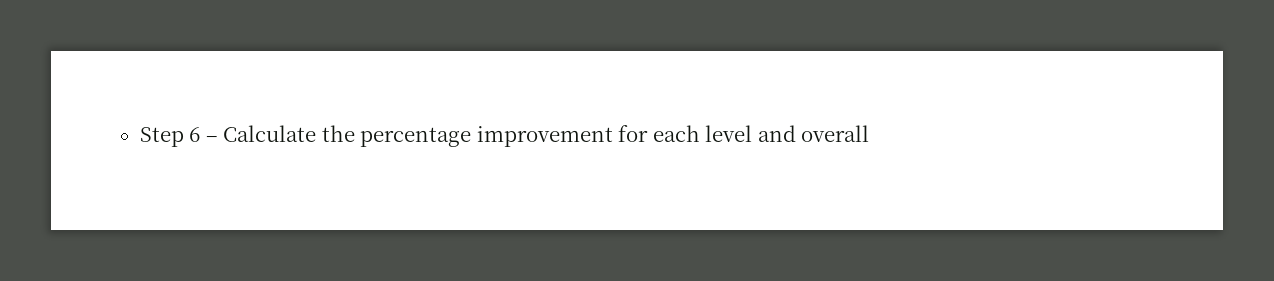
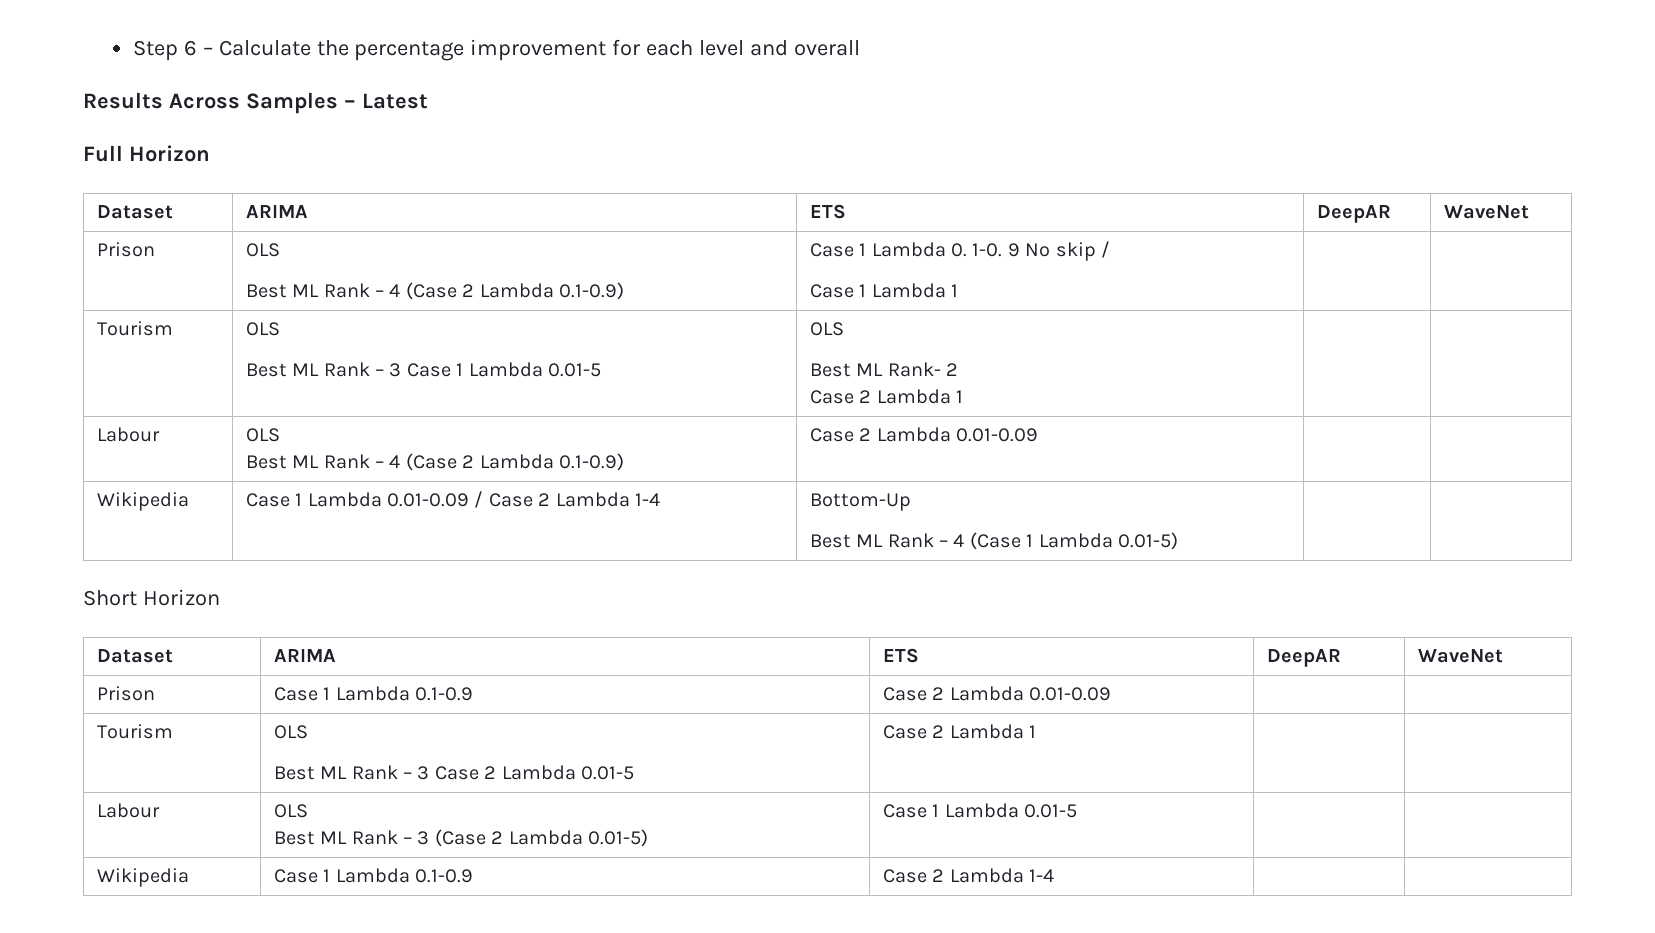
+ Results Across Samples – Latest
+ Full Horizon
+ Dataset | ARIMA | ETS | DeepAR | WaveNet
+ Prison | OLS
+ Best ML Rank – 4 (Case 2 Lambda 0.1-0.9) | Case 1 Lambda 0. 1-0. 9 No skip /
+ Case 1 Lambda 1 | |
+ Tourism | OLS
+ Best ML Rank – 3 Case 1 Lambda 0.01-5 | OLS
+ Best ML Rank- 2
+ Case 2 Lambda 1 | |
+ Labour | OLS
+ Best ML Rank – 4 (Case 2 Lambda 0.1-0.9) | Case 2 Lambda 0.01-0.09 | |
+ Wikipedia | Case 1 Lambda 0.01-0.09 / Case 2 Lambda 1-4 | Bottom-Up
+ Best ML Rank – 4 (Case 1 Lambda 0.01-5) | |
+ Short Horizon
+ Dataset | ARIMA | ETS | DeepAR | WaveNet
+ Prison | Case 1 Lambda 0.1-0.9 | Case 2 Lambda 0.01-0.09 | |
+ Tourism | OLS
+ Best ML Rank – 3 Case 2 Lambda 0.01-5 | Case 2 Lambda 1 | |
+ Labour | OLS
+ Best ML Rank – 3 (Case 2 Lambda 0.01-5) | Case 1 Lambda 0.01-5 | |
+ Wikipedia | Case 1 Lambda 0.1-0.9 | Case 2 Lambda 1-4 | |

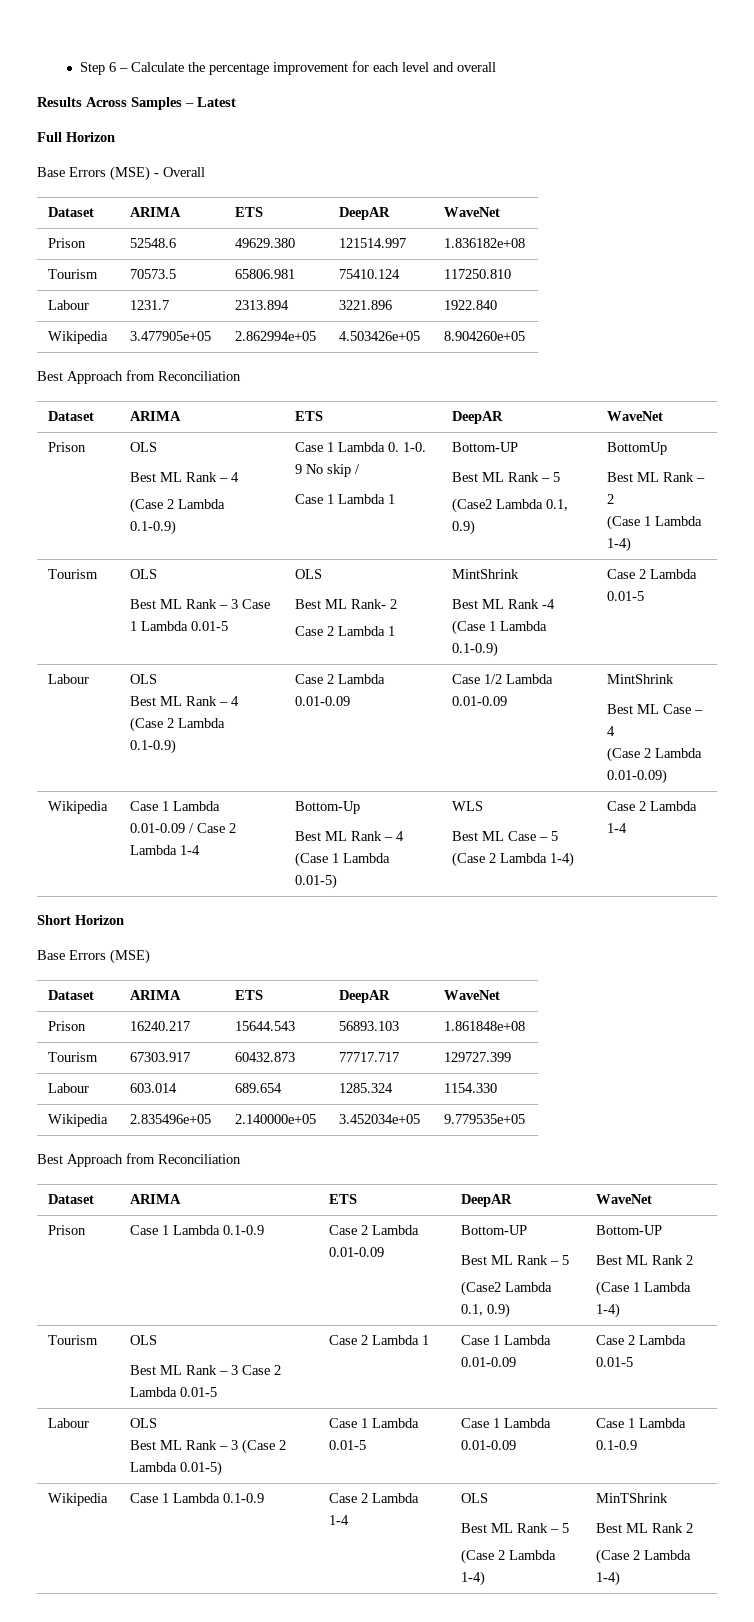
+ Base Errors (MSE) - Overall
+ Dataset | ARIMA | ETS | DeepAR | WaveNet
+ Prison | 52548.6 | 49629.380 | 121514.997 | 1.836182e+08
+ Tourism | 70573.5 | 65806.981 | 75410.124 | 117250.810
+ Labour | 1231.7 | 2313.894 | 3221.896 | 1922.840
+ Wikipedia | 3.477905e+05 | 2.862994e+05 | 4.503426e+05 | 8.904260e+05
+ Best Approach from Reconciliation
  Prison | OLS
- Best ML Rank – 4 (Case 2 Lambda 0.1-0.9)
+ Best ML Rank – 4
+ (Case 2 Lambda 0.1-0.9)
- Case 1 Lambda 1 | |
+ Case 1 Lambda 1 | Bottom-UP
+ Best ML Rank – 5
+ (Case2 Lambda 0.1, 0.9) | BottomUp
+ Best ML Rank – 2
+ (Case 1 Lambda 1-4)
  Tourism | OLS
  Best ML Rank – 3 Case 1 Lambda 0.01-5 | OLS
  Best ML Rank- 2
- Case 2 Lambda 1 | |
+ Case 2 Lambda 1 | MintShrink
+ Best ML Rank -4 (Case 1 Lambda 0.1-0.9) | Case 2 Lambda 0.01-5
  Labour | OLS
- Best ML Rank – 4 (Case 2 Lambda 0.1-0.9) | Case 2 Lambda 0.01-0.09 | |
+ Best ML Rank – 4 (Case 2 Lambda 0.1-0.9) | Case 2 Lambda 0.01-0.09 | Case 1/2 Lambda 0.01-0.09 | MintShrink
+ Best ML Case – 4
+ (Case 2 Lambda 0.01-0.09)
  Wikipedia | Case 1 Lambda 0.01-0.09 / Case 2 Lambda 1-4 | Bottom-Up
- Best ML Rank – 4 (Case 1 Lambda 0.01-5) | |
+ Best ML Rank – 4 (Case 1 Lambda 0.01-5) | WLS
+ Best ML Case – 5 (Case 2 Lambda 1-4) | Case 2 Lambda 1-4
  Short Horizon
+ Base Errors (MSE)
+ Dataset | ARIMA | ETS | DeepAR | WaveNet
+ Prison | 16240.217 | 15644.543 | 56893.103 | 1.861848e+08
+ Tourism | 67303.917 | 60432.873 | 77717.717 | 129727.399
+ Labour | 603.014 | 689.654 | 1285.324 | 1154.330
+ Wikipedia | 2.835496e+05 | 2.140000e+05 | 3.452034e+05 | 9.779535e+05
+ Best Approach from Reconciliation
- Prison | Case 1 Lambda 0.1-0.9 | Case 2 Lambda 0.01-0.09 | |
+ Prison | Case 1 Lambda 0.1-0.9 | Case 2 Lambda 0.01-0.09 | Bottom-UP
+ Best ML Rank – 5
+ (Case2 Lambda 0.1, 0.9) | Bottom-UP
+ Best ML Rank 2
+ (Case 1 Lambda 1-4)
  Tourism | OLS
- Best ML Rank – 3 Case 2 Lambda 0.01-5 | Case 2 Lambda 1 | |
+ Best ML Rank – 3 Case 2 Lambda 0.01-5 | Case 2 Lambda 1 | Case 1 Lambda 0.01-0.09 | Case 2 Lambda 0.01-5
  Labour | OLS
- Best ML Rank – 3 (Case 2 Lambda 0.01-5) | Case 1 Lambda 0.01-5 | |
+ Best ML Rank – 3 (Case 2 Lambda 0.01-5) | Case 1 Lambda 0.01-5 | Case 1 Lambda 0.01-0.09 | Case 1 Lambda 0.1-0.9
- Wikipedia | Case 1 Lambda 0.1-0.9 | Case 2 Lambda 1-4 | |
+ Wikipedia | Case 1 Lambda 0.1-0.9 | Case 2 Lambda 1-4 | OLS
+ Best ML Rank – 5
+ (Case 2 Lambda 1-4) | MinTShrink
+ Best ML Rank 2
+ (Case 2 Lambda 1-4)

